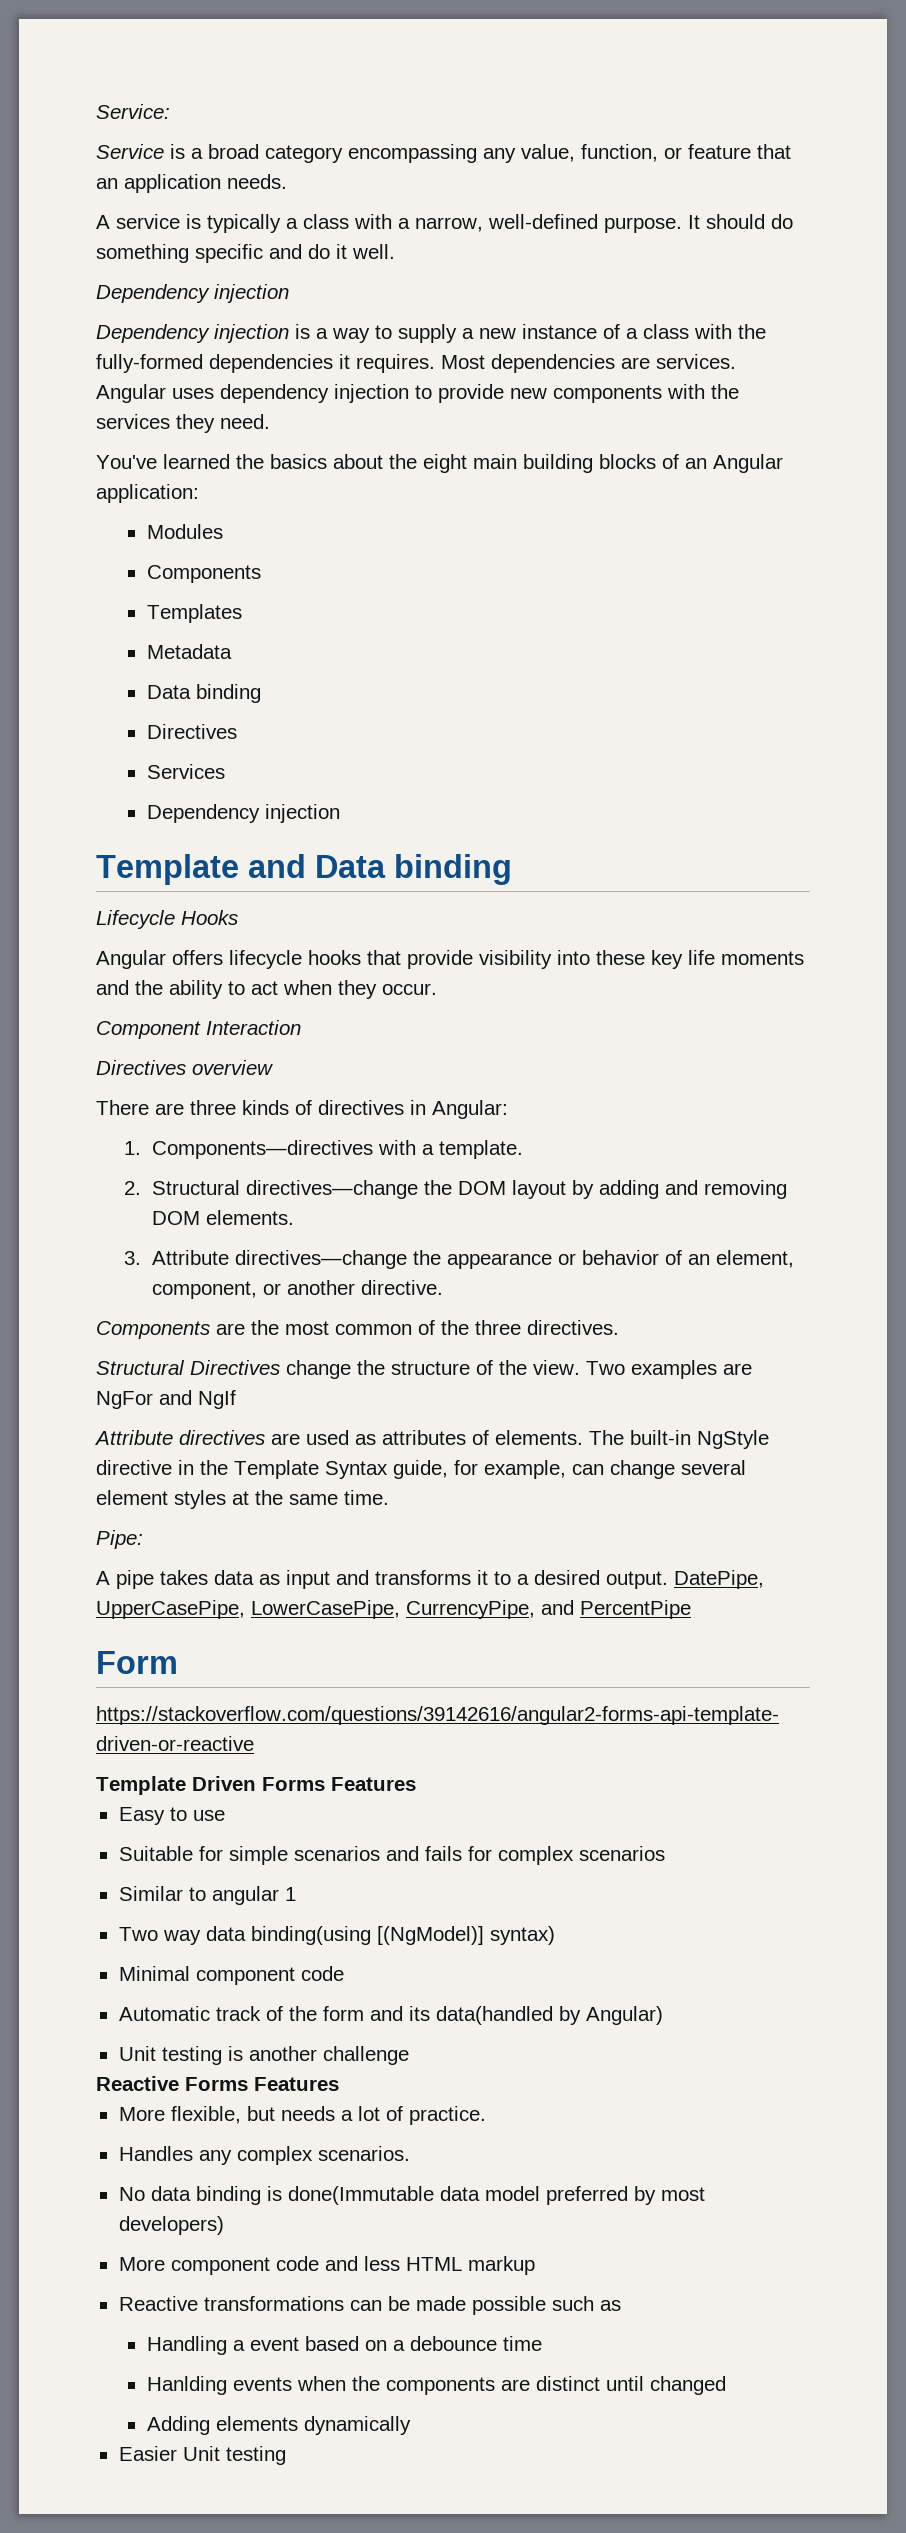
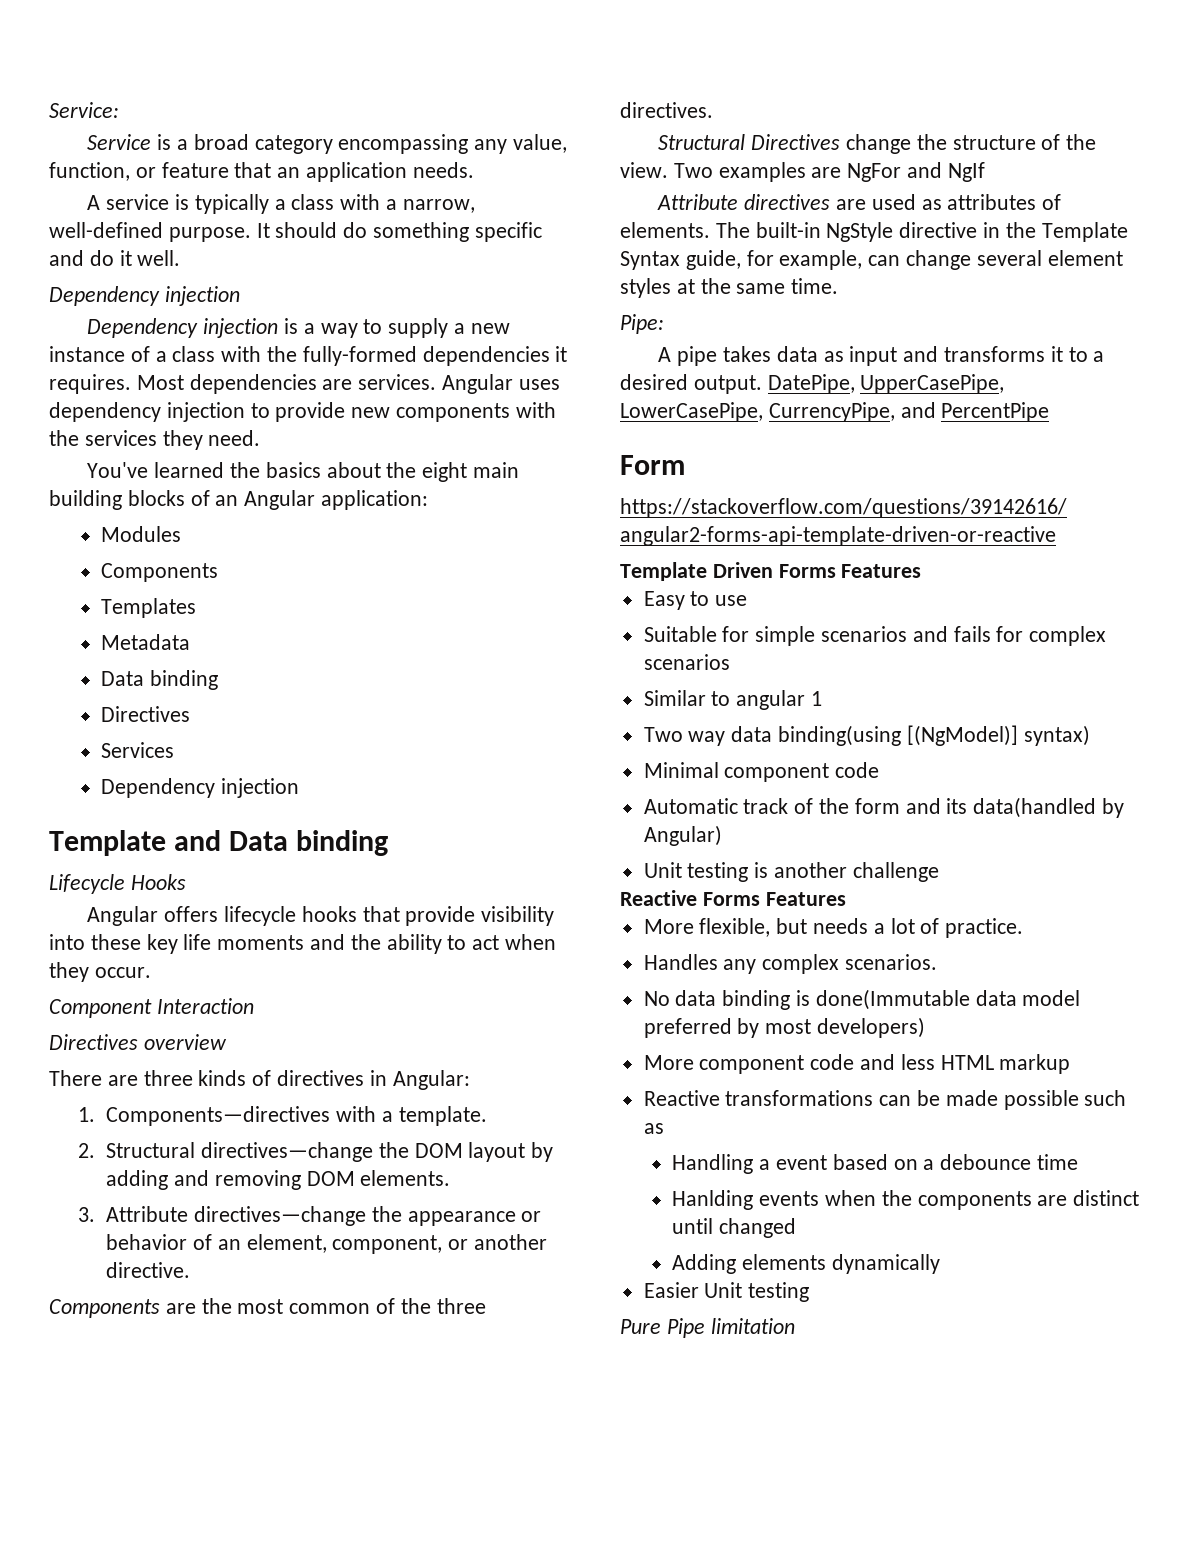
+ Pure Pipe limitation

